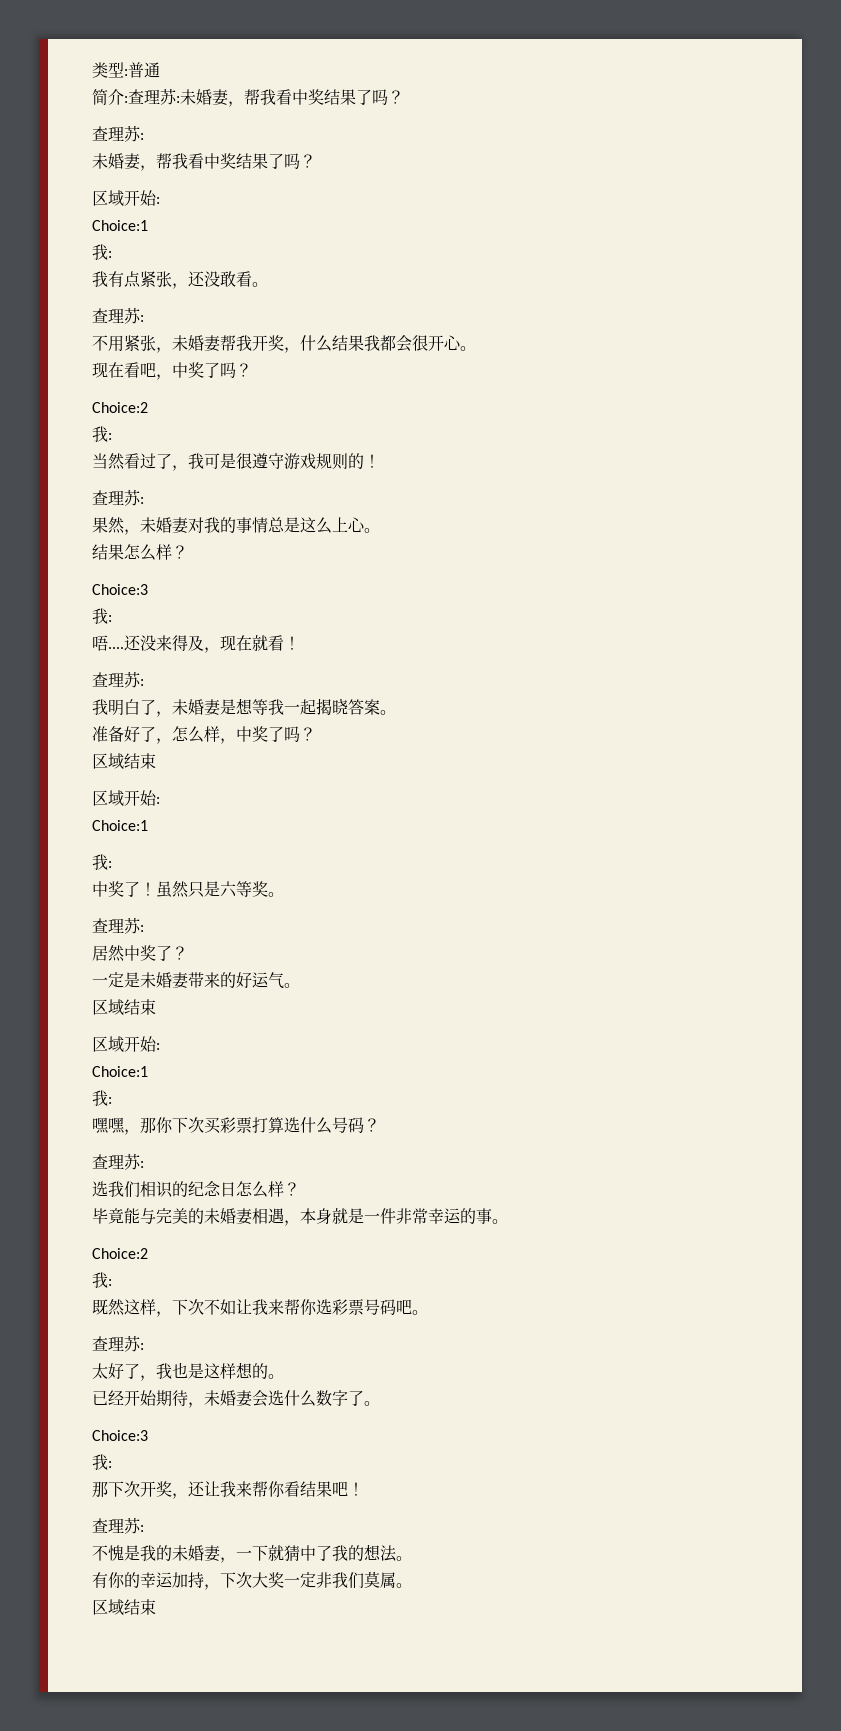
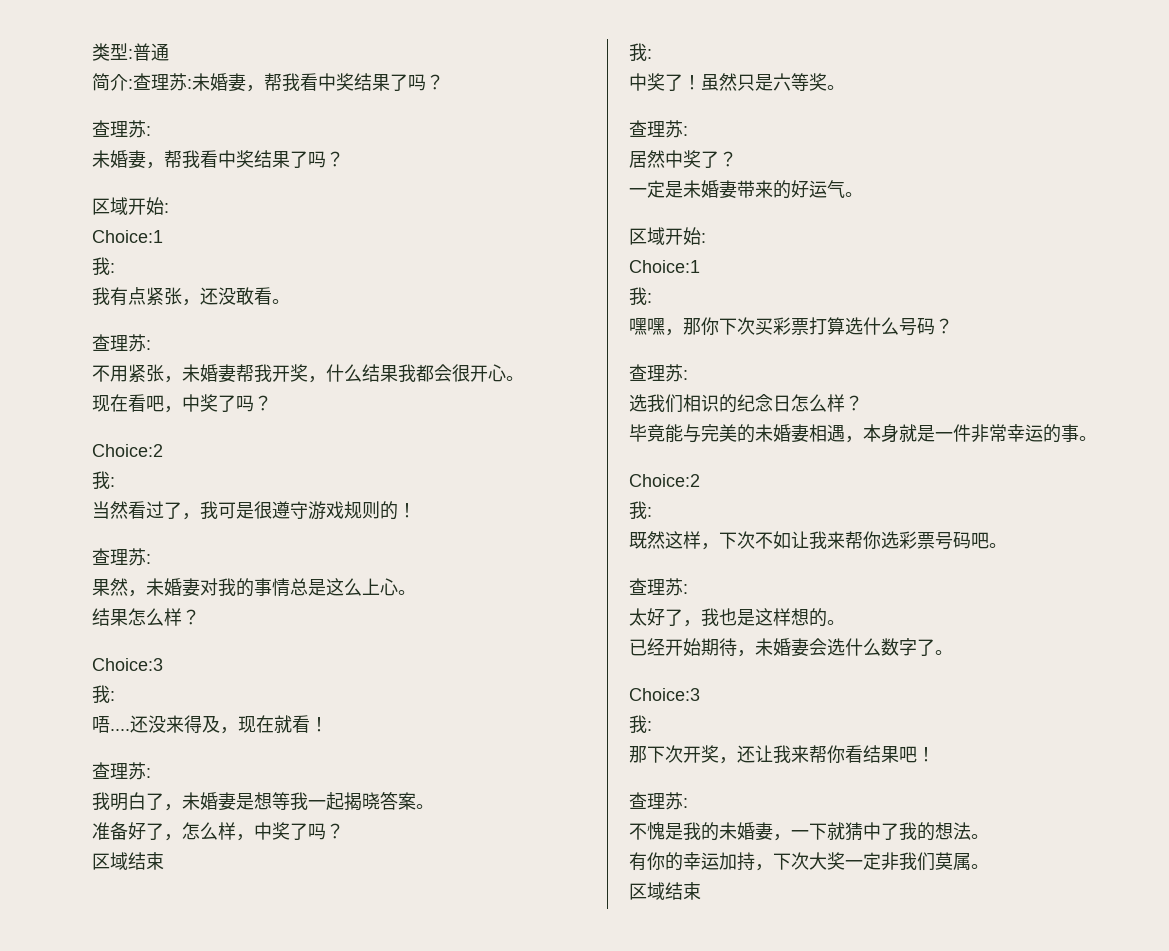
  准备好了，怎么样，中奖了吗？
  区域结束
- 区域开始:
- Choice:1
  一定是未婚妻带来的好运气。
- 区域结束

